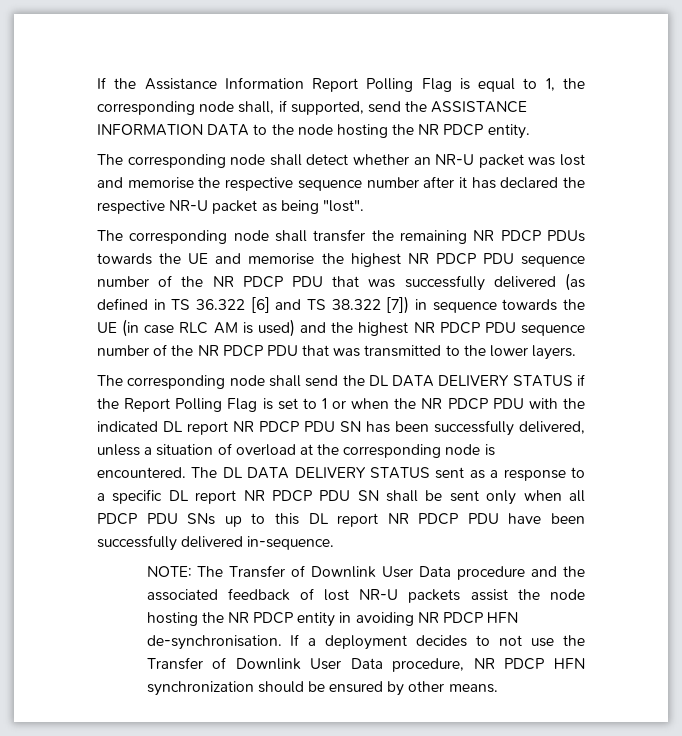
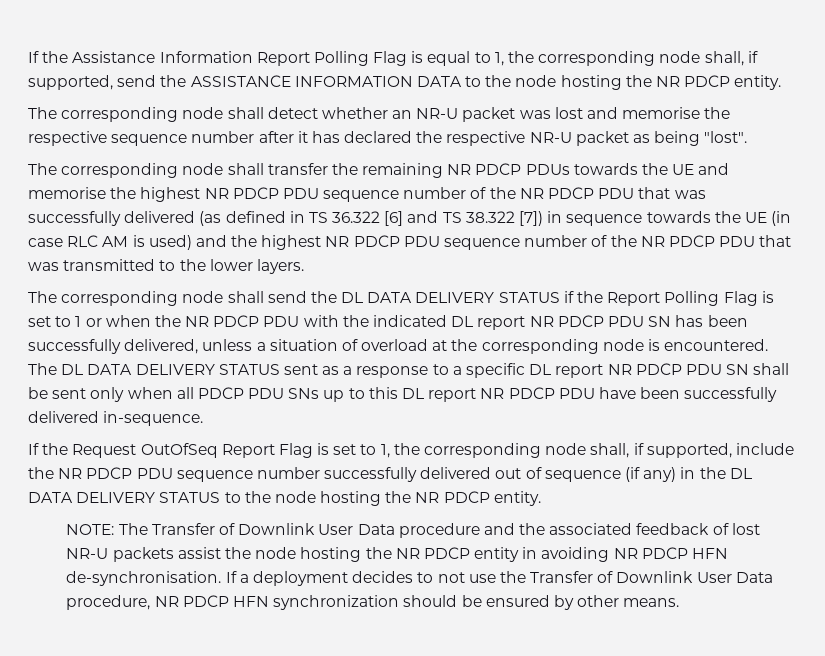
+ If the Request OutOfSeq Report Flag is set to 1, the corresponding node shall, if supported, include the NR PDCP PDU sequence number successfully delivered out of sequence (if any) in the DL DATA DELIVERY STATUS to the node hosting the NR PDCP entity.

